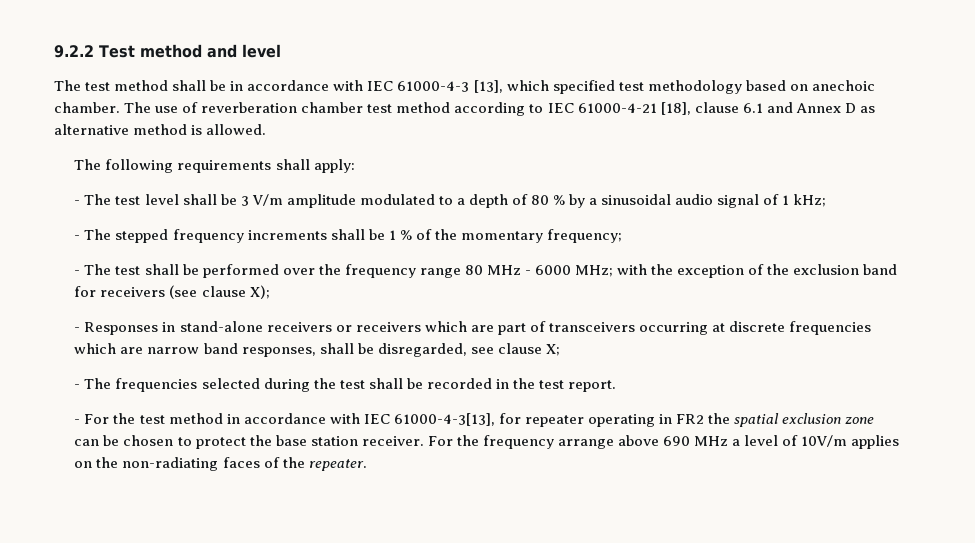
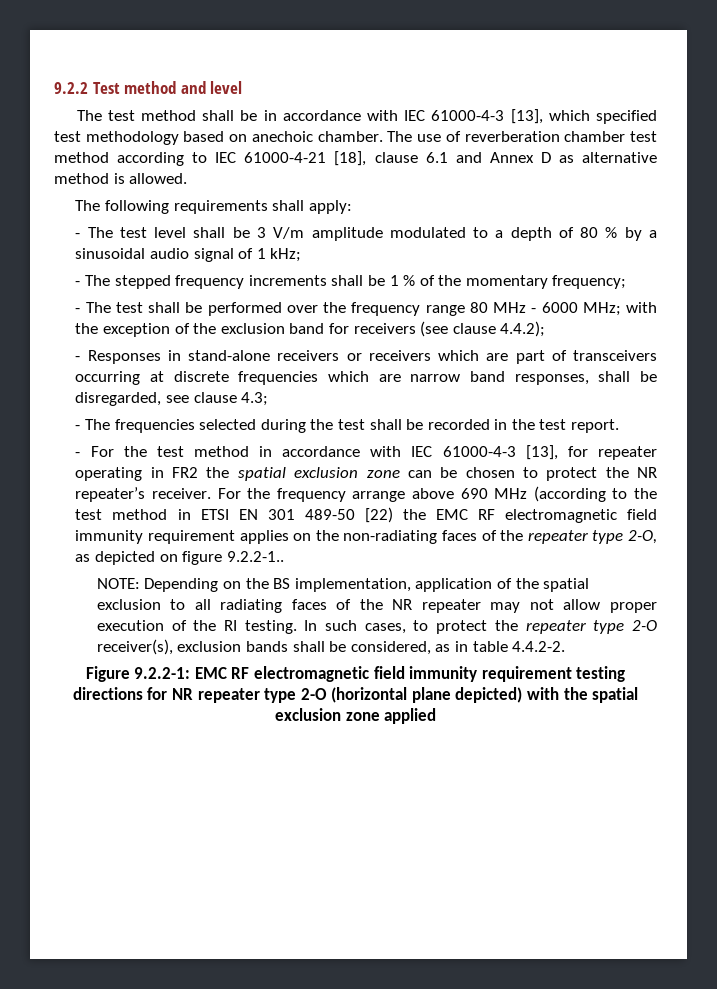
- - The test shall be performed over the frequency range 80 MHz - 6000 MHz; with the exception of the exclusion band for receivers (see clause X);
+ - The test shall be performed over the frequency range 80 MHz - 6000 MHz; with the exception of the exclusion band for receivers (see clause 4.4.2);
- - Responses in stand-alone receivers or receivers which are part of transceivers occurring at discrete frequencies which are narrow band responses, shall be disregarded, see clause X;
+ - Responses in stand-alone receivers or receivers which are part of transceivers occurring at discrete frequencies which are narrow band responses, shall be disregarded, see clause 4.3;
- - For the test method in accordance with IEC 61000-4-3[13], for repeater operating in FR2 the spatial exclusion zone can be chosen to protect the base station receiver.
+ - For the test method in accordance with IEC 61000-4-3 [13], for repeater operating in FR2 the spatial exclusion zone can be chosen to protect the NR repeater’s receiver.
- For the frequency arrange above 690 MHz a level of 10V/m applies on the non-radiating faces of the repeater.
+ For the frequency arrange above 690 MHz (according to the test method in ETSI EN 301 489-50 [22) the EMC RF electromagnetic field immunity requirement applies on the non-radiating faces of the repeater type 2-O, as depicted on figure 9.2.2-1..
+ NOTE: Depending on the BS implementation, application of the spatial exclusion to all radiating faces of the NR repeater may not allow proper execution of the RI testing. In such cases, to protect the repeater type 2-O receiver(s), exclusion bands shall be considered, as in table 4.4.2-2.
+ Figure 9.2.2-1: EMC RF electromagnetic field immunity requirement testing directions for NR repeater type 2-O (horizontal plane depicted) with the spatial exclusion zone applied

